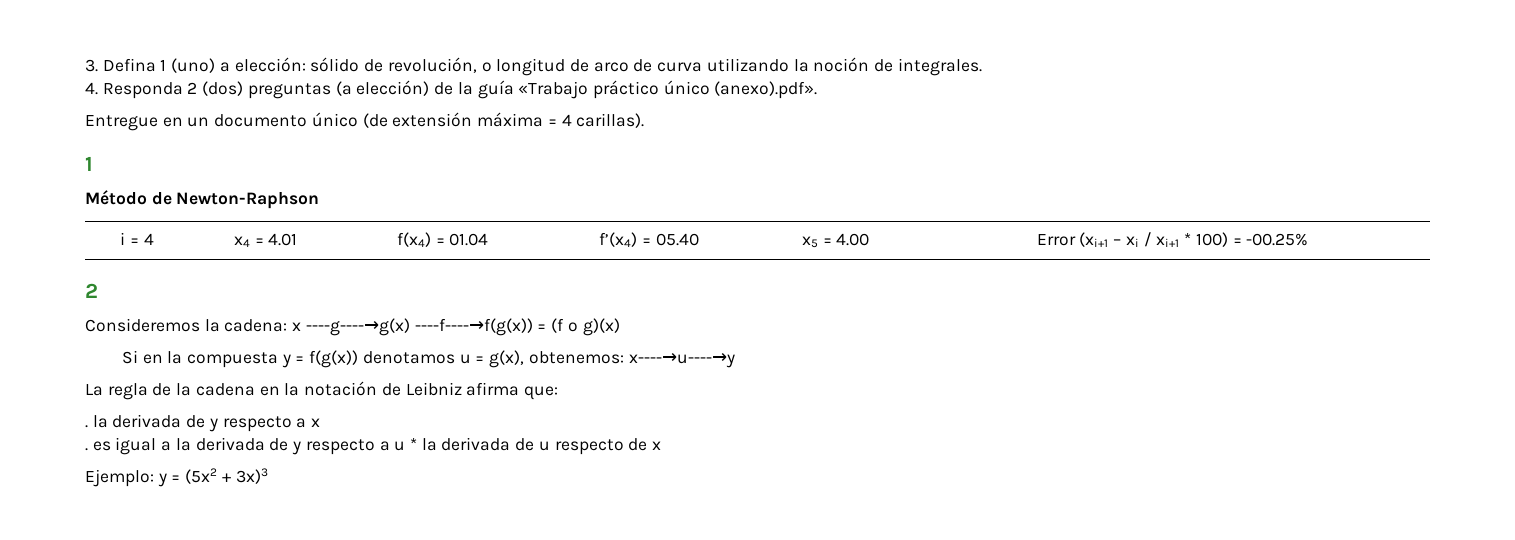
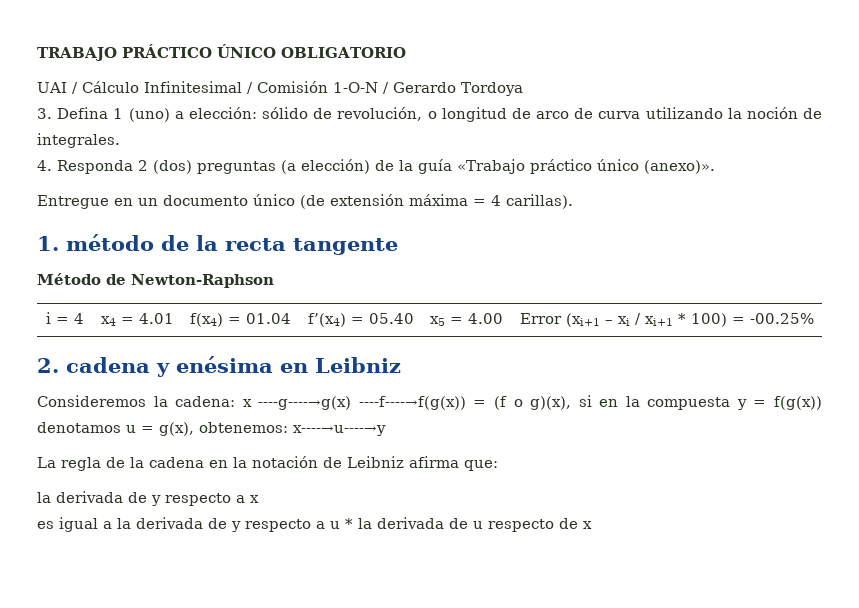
+ TRABAJO PRÁCTICO ÚNICO OBLIGATORIO
+ UAI / Cálculo Infinitesimal / Comisión 1-O-N / Gerardo Tordoya
- 4. Responda 2 (dos) preguntas (a elección) de la guía «Trabajo práctico único (anexo).pdf».
+ 4. Responda 2 (dos) preguntas (a elección) de la guía «Trabajo práctico único (anexo)».
  Entregue en un documento único (de extensión máxima = 4 carillas).
- 1
+ 1. método de la recta tangente
  i = 4 | x4 = 4.01 | f(x4) = 01.04 | f’(x4) = 05.40 | x5 = 4.00 | Error (xi+1 – xi / xi+1 * 100) = -00.25%
- 2
+ 2. cadena y enésima en Leibniz
- Consideremos la cadena: x ----g----→g(x) ----f----→f(g(x)) = (f o g)(x)
- Si en la compuesta y = f(g(x)) denotamos u = g(x), obtenemos: x----→u----→y
+ Consideremos la cadena: x ----g----→g(x) ----f----→f(g(x)) = (f o g)(x), si en la compuesta y = f(g(x)) denotamos u = g(x), obtenemos: x----→u----→y
- . la derivada de y respecto a x
+ la derivada de y respecto a x
- . es igual a la derivada de y respecto a u * la derivada de u respecto de x
+ es igual a la derivada de y respecto a u * la derivada de u respecto de x
- Ejemplo: y = (5x2 + 3x)3

